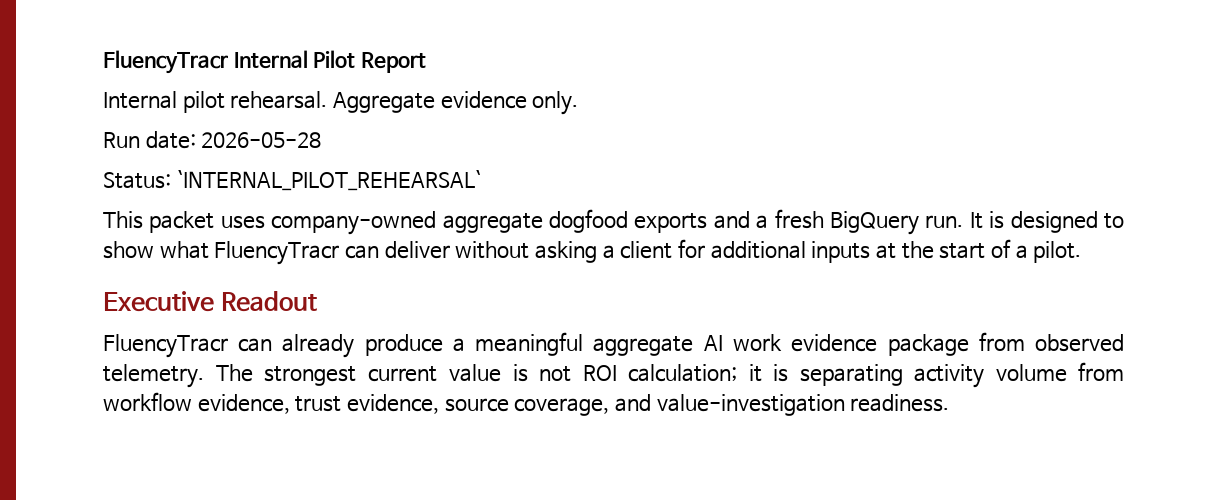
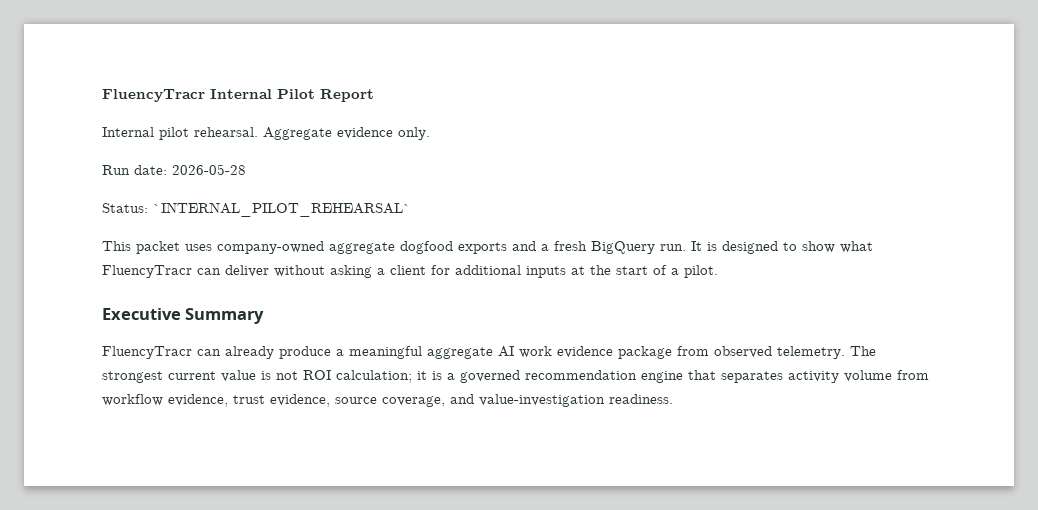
- Executive Readout
+ Executive Summary
- The strongest current value is not ROI calculation; it is separating activity volume from workflow evidence, trust evidence, source coverage, and value-investigation readiness.
+ The strongest current value is not ROI calculation; it is a governed recommendation engine that separates activity volume from workflow evidence, trust evidence, source coverage, and value-investigation readiness.

